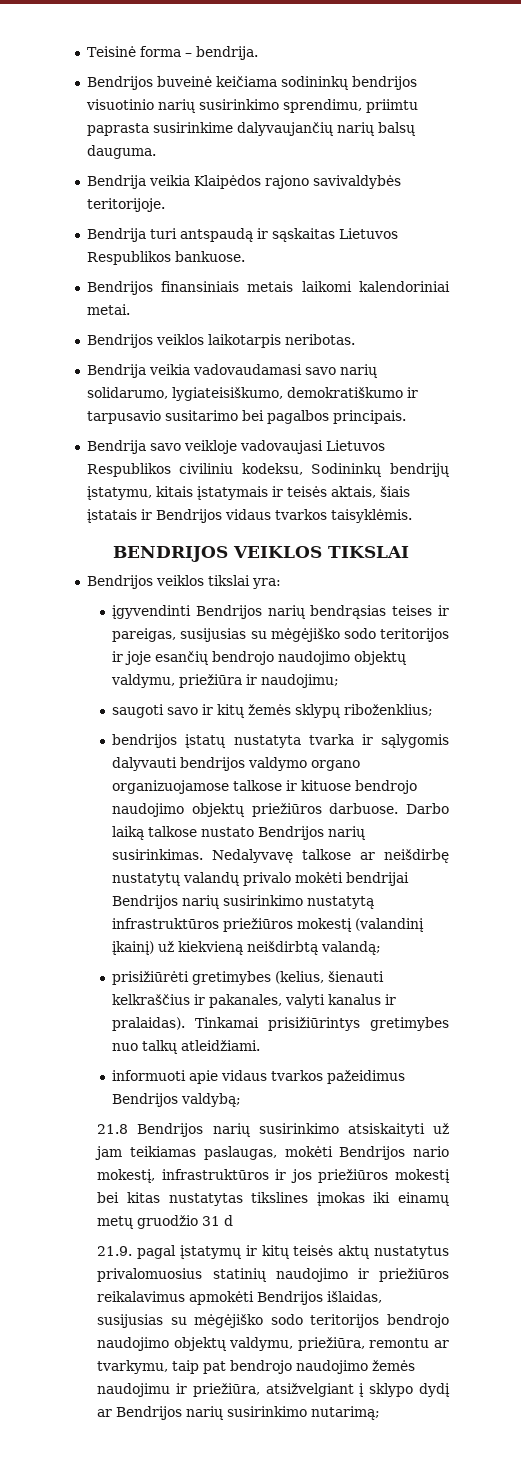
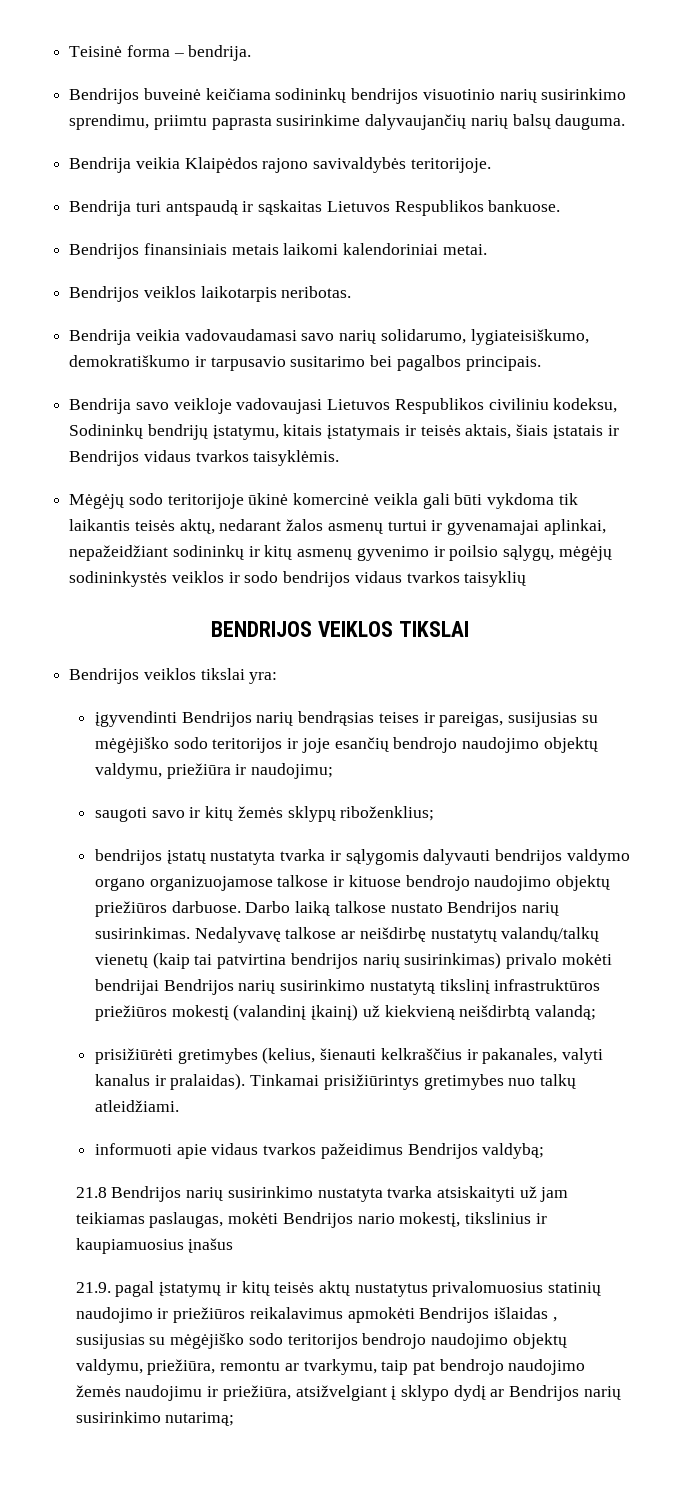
+ Mėgėjų sodo teritorijoje ūkinė komercinė veikla gali būti vykdoma tik laikantis teisės aktų, nedarant žalos asmenų turtui ir gyvenamajai aplinkai, nepažeidžiant sodininkų ir kitų asmenų gyvenimo ir poilsio sąlygų, mėgėjų sodininkystės veiklos ir sodo bendrijos vidaus tvarkos taisyklių
- Nedalyvavę talkose ar neišdirbę nustatytų valandų privalo mokėti bendrijai Bendrijos narių susirinkimo nustatytą infrastruktūros priežiūros mokestį (valandinį įkainį) už kiekvieną neišdirbtą valandą;
+ Nedalyvavę talkose ar neišdirbę nustatytų valandų/talkų vienetų (kaip tai patvirtina bendrijos narių susirinkimas) privalo mokėti bendrijai Bendrijos narių susirinkimo nustatytą tikslinį infrastruktūros priežiūros mokestį (valandinį įkainį) už kiekvieną neišdirbtą valandą;
- 21.8 Bendrijos narių susirinkimo atsiskaityti už jam teikiamas paslaugas, mokėti Bendrijos nario mokestį, infrastruktūros ir jos priežiūros mokestį bei kitas nustatytas tikslines įmokas iki einamų metų gruodžio 31 d
+ 21.8 Bendrijos narių susirinkimo nustatyta tvarka atsiskaityti už jam teikiamas paslaugas, mokėti Bendrijos nario mokestį, tikslinius ir kaupiamuosius įnašus
- 21.9. pagal įstatymų ir kitų teisės aktų nustatytus privalomuosius statinių naudojimo ir priežiūros reikalavimus apmokėti Bendrijos išlaidas, susijusias su mėgėjiško sodo teritorijos bendrojo naudojimo objektų valdymu, priežiūra, remontu ar tvarkymu, taip pat bendrojo naudojimo žemės naudojimu ir priežiūra, atsižvelgiant į sklypo dydį ar Bendrijos narių susirinkimo nutarimą;
+ 21.9. pagal įstatymų ir kitų teisės aktų nustatytus privalomuosius statinių naudojimo ir priežiūros reikalavimus apmokėti Bendrijos išlaidas , susijusias su mėgėjiško sodo teritorijos bendrojo naudojimo objektų valdymu, priežiūra, remontu ar tvarkymu, taip pat bendrojo naudojimo žemės naudojimu ir priežiūra, atsižvelgiant į sklypo dydį ar Bendrijos narių susirinkimo nutarimą;

